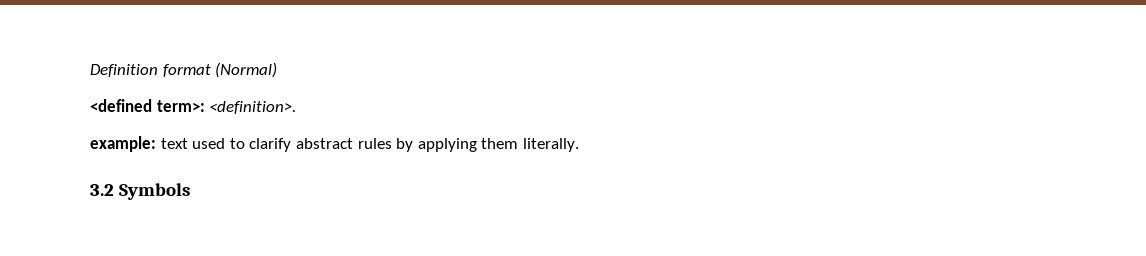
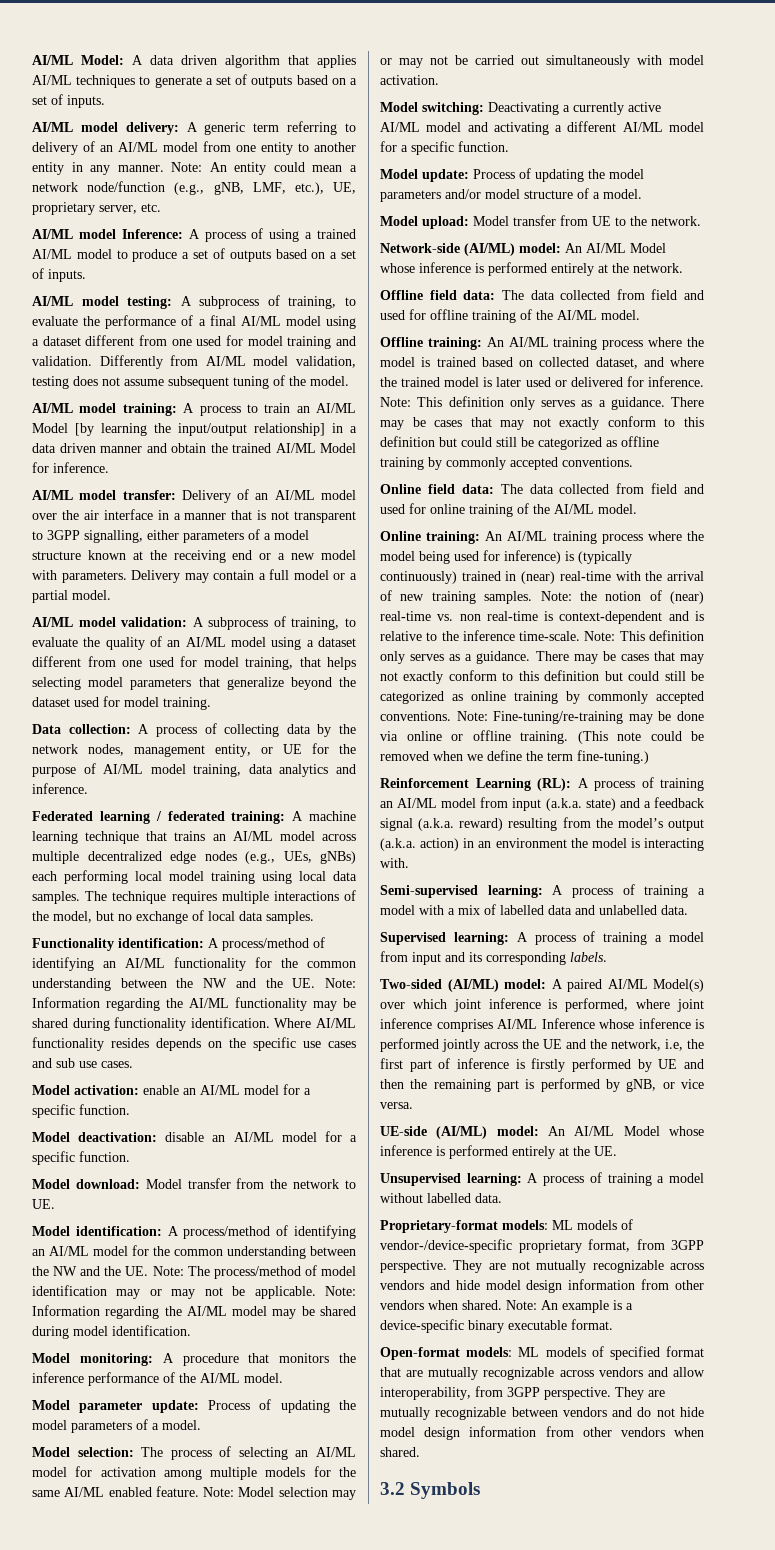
- Definition format (Normal)
- <defined term>: <definition>.
- example: text used to clarify abstract rules by applying them literally.
+ AI/ML Model: A data driven algorithm that applies AI/ML techniques to generate a set of outputs based on a set of inputs.
+ AI/ML model delivery: A generic term referring to delivery of an AI/ML model from one entity to another entity in any manner. Note: An entity could mean a network node/function (e.g., gNB, LMF, etc.), UE, proprietary server, etc.
+ AI/ML model Inference: A process of using a trained AI/ML model to produce a set of outputs based on a set of inputs.
+ AI/ML model testing: A subprocess of training, to evaluate the performance of a final AI/ML model using a dataset different from one used for model training and validation. Differently from AI/ML model validation, testing does not assume subsequent tuning of the model.
+ AI/ML model training: A process to train an AI/ML Model [by learning the input/output relationship] in a data driven manner and obtain the trained AI/ML Model for inference.
+ AI/ML model transfer: Delivery of an AI/ML model over the air interface in a manner that is not transparent to 3GPP signalling, either parameters of a model structure known at the receiving end or a new model with parameters. Delivery may contain a full model or a partial model.
+ AI/ML model validation: A subprocess of training, to evaluate the quality of an AI/ML model using a dataset different from one used for model training, that helps selecting model parameters that generalize beyond the dataset used for model training.
+ Data collection: A process of collecting data by the network nodes, management entity, or UE for the purpose of AI/ML model training, data analytics and inference.
+ Federated learning / federated training: A machine learning technique that trains an AI/ML model across multiple decentralized edge nodes (e.g., UEs, gNBs) each performing local model training using local data samples. The technique requires multiple interactions of the model, but no exchange of local data samples.
+ Functionality identification: A process/method of identifying an AI/ML functionality for the common understanding between the NW and the UE. Note: Information regarding the AI/ML functionality may be shared during functionality identification. Where AI/ML functionality resides depends on the specific use cases and sub use cases.
+ Model activation: enable an AI/ML model for a specific function.
+ Model deactivation: disable an AI/ML model for a specific function.
+ Model download: Model transfer from the network to UE.
+ Model identification: A process/method of identifying an AI/ML model for the common understanding between the NW and the UE. Note: The process/method of model identification may or may not be applicable. Note: Information regarding the AI/ML model may be shared during model identification.
+ Model monitoring: A procedure that monitors the inference performance of the AI/ML model.
+ Model parameter update: Process of updating the model parameters of a model.
+ Model selection: The process of selecting an AI/ML model for activation among multiple models for the same AI/ML enabled feature. Note: Model selection may or may not be carried out simultaneously with model activation.
+ Model switching: Deactivating a currently active AI/ML model and activating a different AI/ML model for a specific function.
+ Model update: Process of updating the model parameters and/or model structure of a model.
+ Model upload: Model transfer from UE to the network.
+ Network-side (AI/ML) model: An AI/ML Model whose inference is performed entirely at the network.
+ Offline field data: The data collected from field and used for offline training of the AI/ML model.
+ Offline training: An AI/ML training process where the model is trained based on collected dataset, and where the trained model is later used or delivered for inference. Note: This definition only serves as a guidance. There may be cases that may not exactly conform to this definition but could still be categorized as offline training by commonly accepted conventions.
+ Online field data: The data collected from field and used for online training of the AI/ML model.
+ Online training: An AI/ML training process where the model being used for inference) is (typically continuously) trained in (near) real-time with the arrival of new training samples. Note: the notion of (near) real-time vs. non real-time is context-dependent and is relative to the inference time-scale. Note: This definition only serves as a guidance. There may be cases that may not exactly conform to this definition but could still be categorized as online training by commonly accepted conventions. Note: Fine-tuning/re-training may be done via online or offline training. (This note could be removed when we define the term fine-tuning.)
+ Reinforcement Learning (RL): A process of training an AI/ML model from input (a.k.a. state) and a feedback signal (a.k.a. reward) resulting from the model’s output (a.k.a. action) in an environment the model is interacting with.
+ Semi-supervised learning: A process of training a model with a mix of labelled data and unlabelled data.
+ Supervised learning: A process of training a model from input and its corresponding labels.
+ Two-sided (AI/ML) model: A paired AI/ML Model(s) over which joint inference is performed, where joint inference comprises AI/ML Inference whose inference is performed jointly across the UE and the network, i.e, the first part of inference is firstly performed by UE and then the remaining part is performed by gNB, or vice versa.
+ UE-side (AI/ML) model: An AI/ML Model whose inference is performed entirely at the UE.
+ Unsupervised learning: A process of training a model without labelled data.
+ Proprietary-format models: ML models of vendor-/device-specific proprietary format, from 3GPP perspective. They are not mutually recognizable across vendors and hide model design information from other vendors when shared. Note: An example is a device-specific binary executable format.
+ Open-format models: ML models of specified format that are mutually recognizable across vendors and allow interoperability, from 3GPP perspective. They are mutually recognizable between vendors and do not hide model design information from other vendors when shared.

